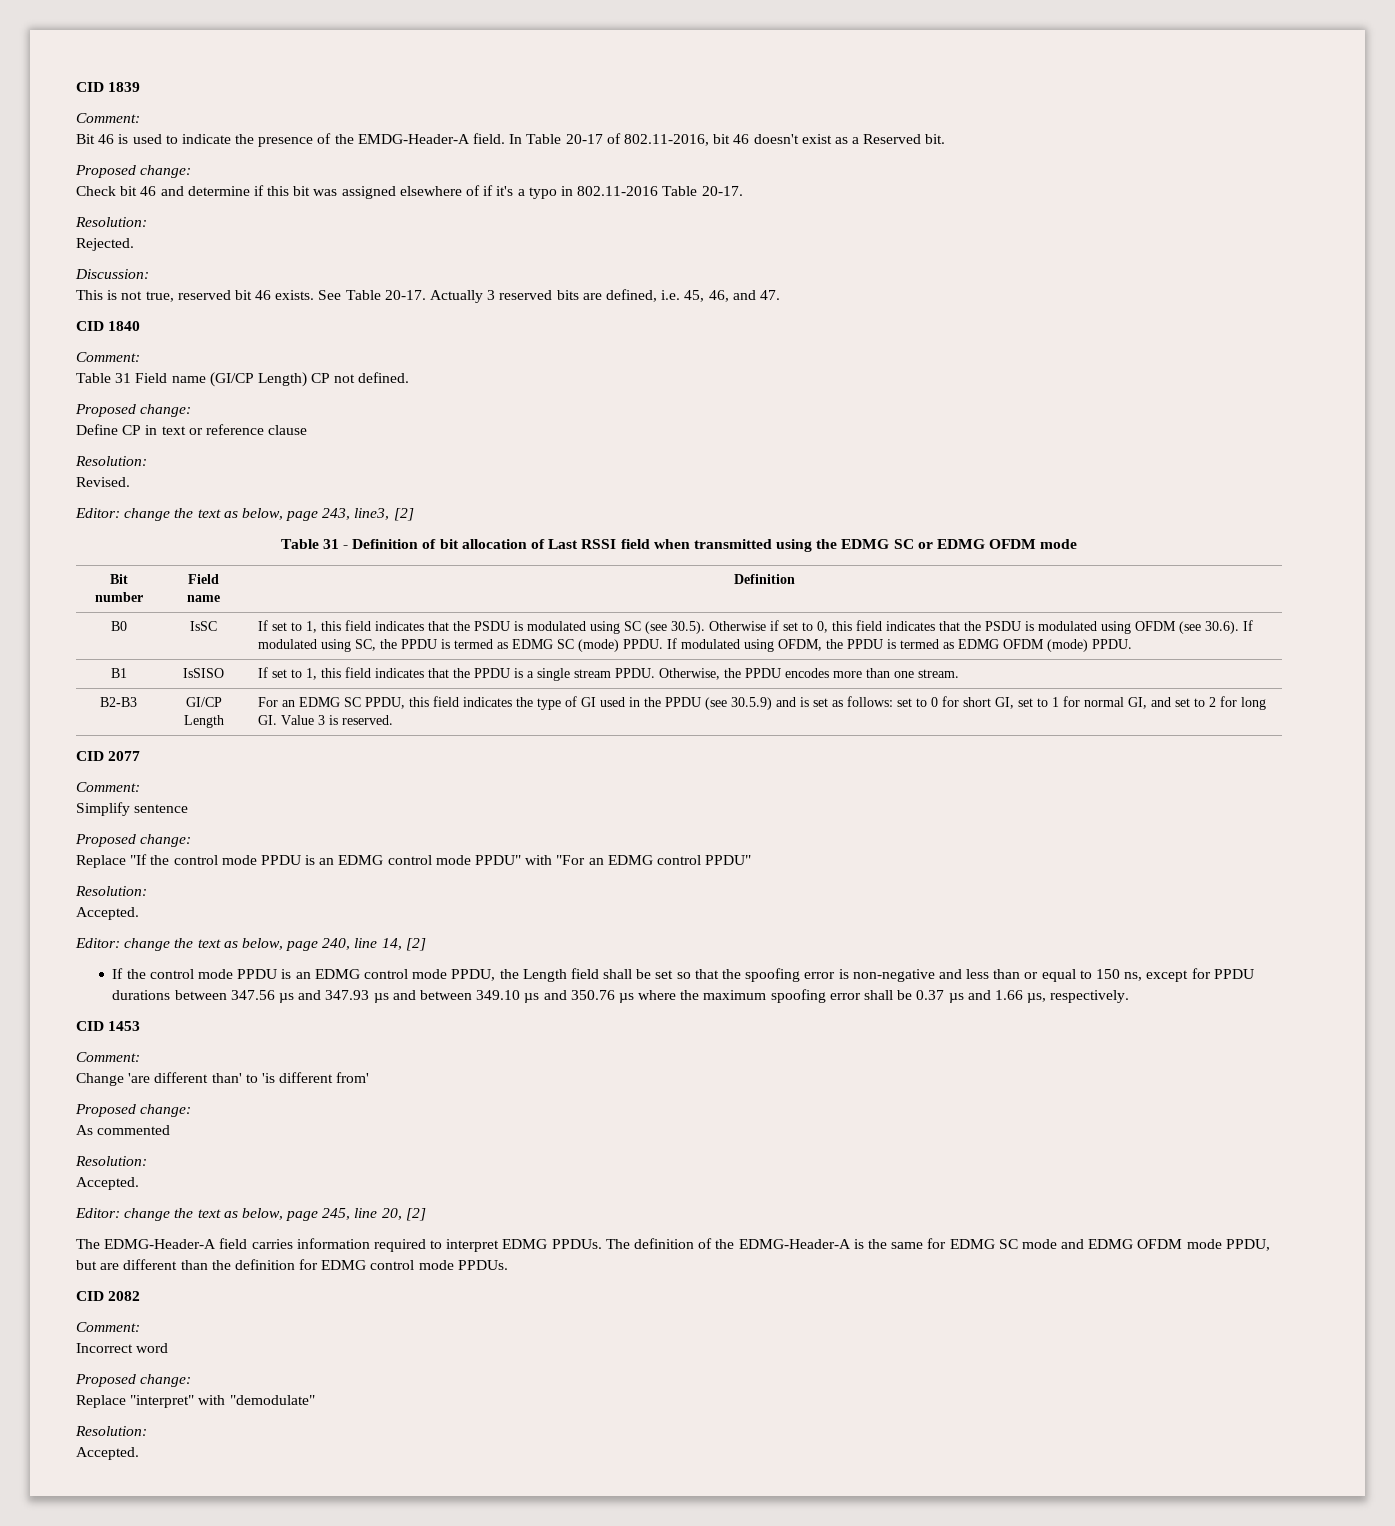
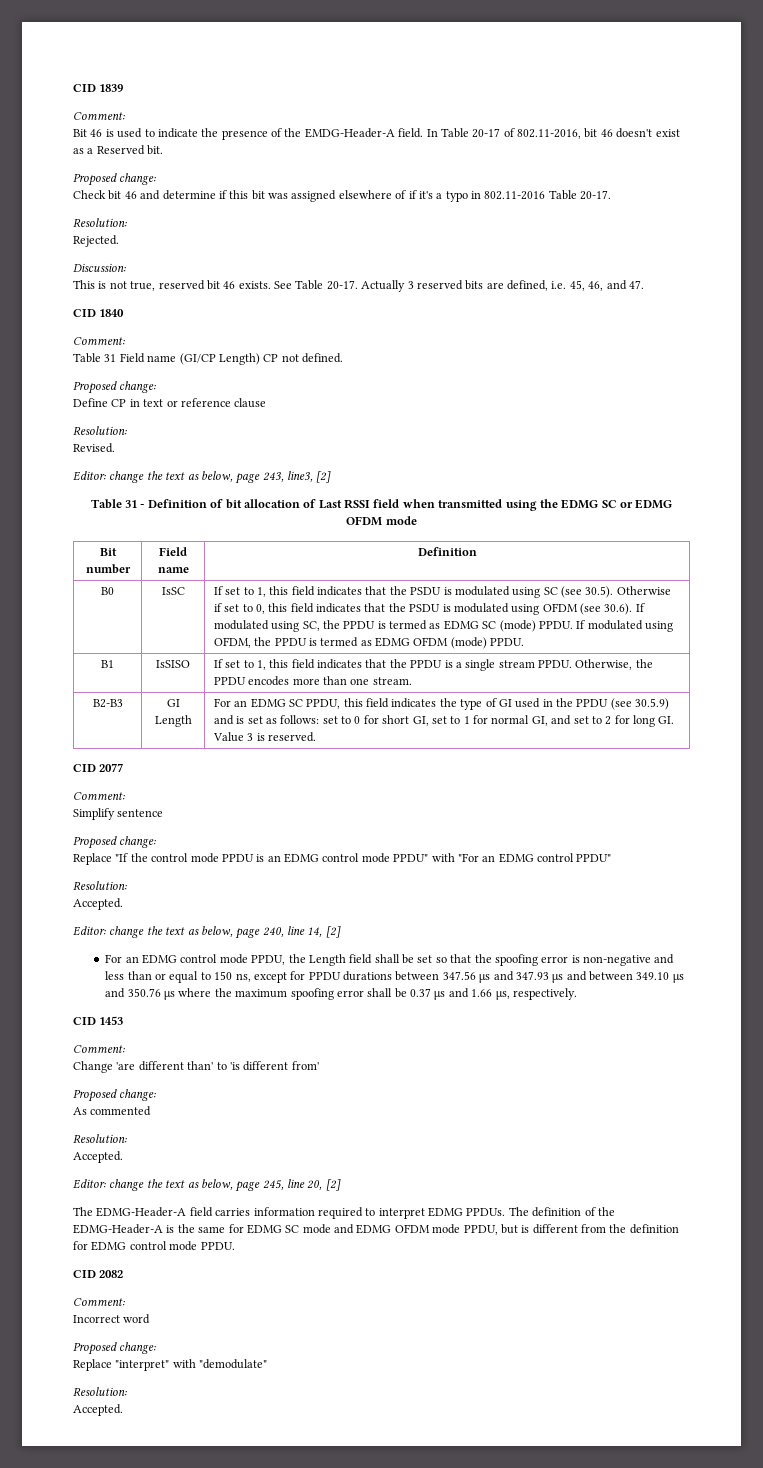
- GI/CP Length
+ GI Length
- If the control mode PPDU is an EDMG control mode PPDU, the Length field shall be set so that the spoofing error is non-negative and less than or equal to 150 ns, except for PPDU durations between 347.56 µs and 347.93 µs and between 349.10 µs and 350.76 µs where the maximum spoofing error shall be 0.37 µs and 1.66 µs, respectively.
+ For an EDMG control mode PPDU, the Length field shall be set so that the spoofing error is non-negative and less than or equal to 150 ns, except for PPDU durations between 347.56 µs and 347.93 µs and between 349.10 µs and 350.76 µs where the maximum spoofing error shall be 0.37 µs and 1.66 µs, respectively.
- The definition of the EDMG-Header-A is the same for EDMG SC mode and EDMG OFDM mode PPDU, but are different than the definition for EDMG control mode PPDUs.
+ The definition of the EDMG-Header-A is the same for EDMG SC mode and EDMG OFDM mode PPDU, but is different from the definition for EDMG control mode PPDU.

